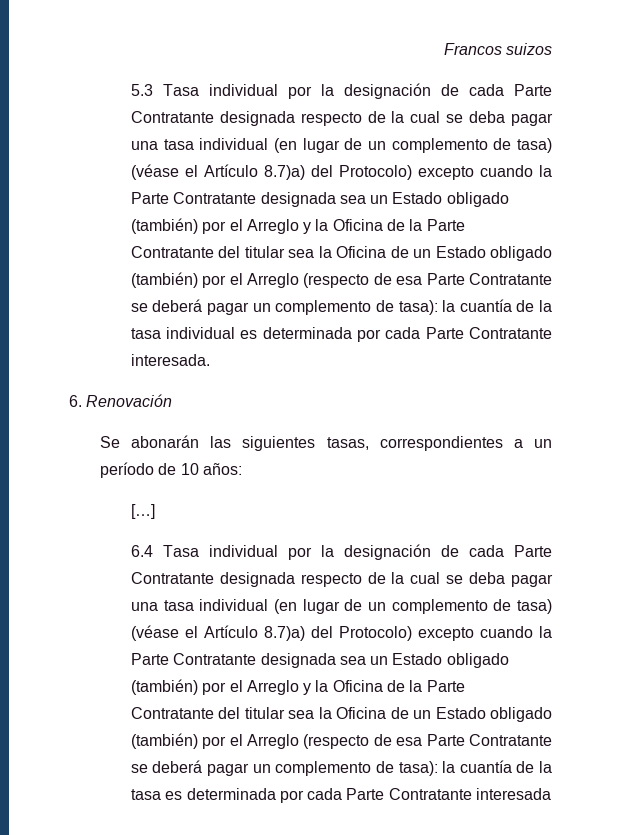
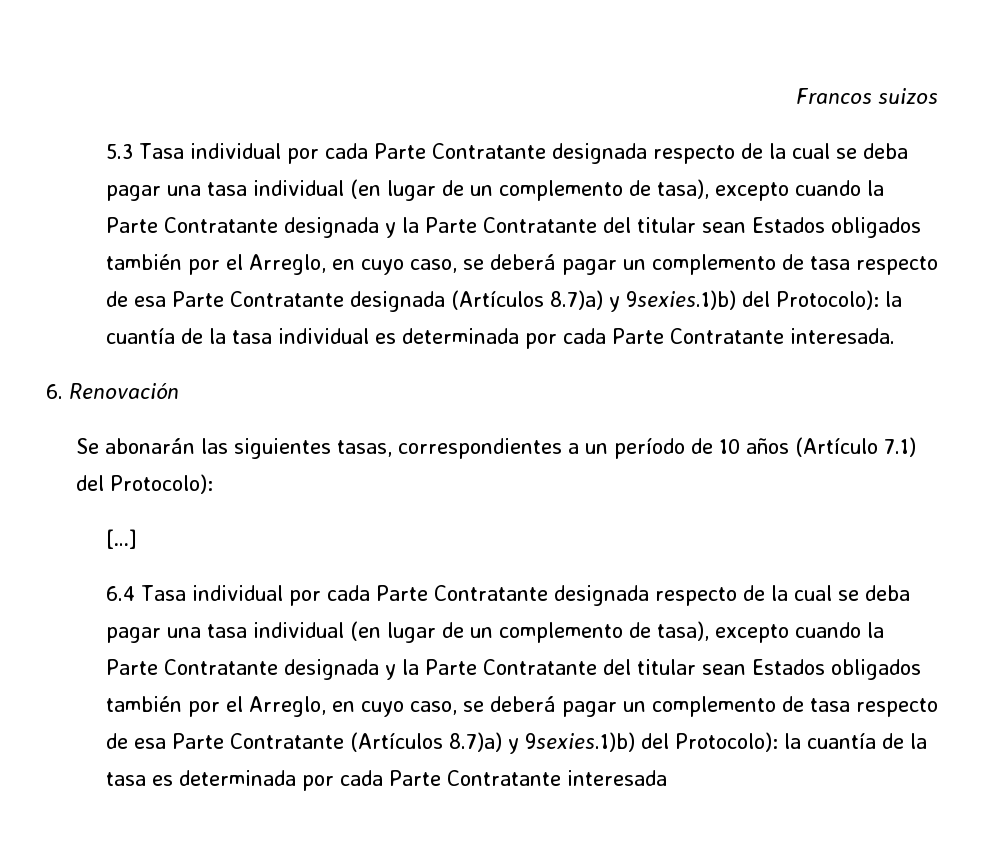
- 5.3 Tasa individual por la designación de cada Parte Contratante designada respecto de la cual se deba pagar una tasa individual (en lugar de un complemento de tasa) (véase el Artículo 8.7)a) del Protocolo) excepto cuando la Parte Contratante designada sea un Estado obligado (también) por el Arreglo y la Oficina de la Parte Contratante del titular sea la Oficina de un Estado obligado (también) por el Arreglo (respecto de esa Parte Contratante se deberá pagar un complemento de tasa): la cuantía de la tasa individual es determinada por cada Parte Contratante interesada.
+ 5.3 Tasa individual por cada Parte Contratante designada respecto de la cual se deba pagar una tasa individual (en lugar de un complemento de tasa), excepto cuando la Parte Contratante designada y la Parte Contratante del titular sean Estados obligados también por el Arreglo, en cuyo caso, se deberá pagar un complemento de tasa respecto de esa Parte Contratante designada (Artículos 8.7)a) y 9sexies.1)b) del Protocolo): la cuantía de la tasa individual es determinada por cada Parte Contratante interesada.
- Se abonarán las siguientes tasas, correspondientes a un período de 10 años:
+ Se abonarán las siguientes tasas, correspondientes a un período de 10 años (Artículo 7.1) del Protocolo):
- 6.4 Tasa individual por la designación de cada Parte Contratante designada respecto de la cual se deba pagar una tasa individual (en lugar de un complemento de tasa) (véase el Artículo 8.7)a) del Protocolo) excepto cuando la Parte Contratante designada sea un Estado obligado (también) por el Arreglo y la Oficina de la Parte Contratante del titular sea la Oficina de un Estado obligado (también) por el Arreglo (respecto de esa Parte Contratante se deberá pagar un complemento de tasa): la cuantía de la tasa es determinada por cada Parte Contratante interesada
+ 6.4 Tasa individual por cada Parte Contratante designada respecto de la cual se deba pagar una tasa individual (en lugar de un complemento de tasa), excepto cuando la Parte Contratante designada y la Parte Contratante del titular sean Estados obligados también por el Arreglo, en cuyo caso, se deberá pagar un complemento de tasa respecto de esa Parte Contratante (Artículos 8.7)a) y 9sexies.1)b) del Protocolo): la cuantía de la tasa es determinada por cada Parte Contratante interesada

